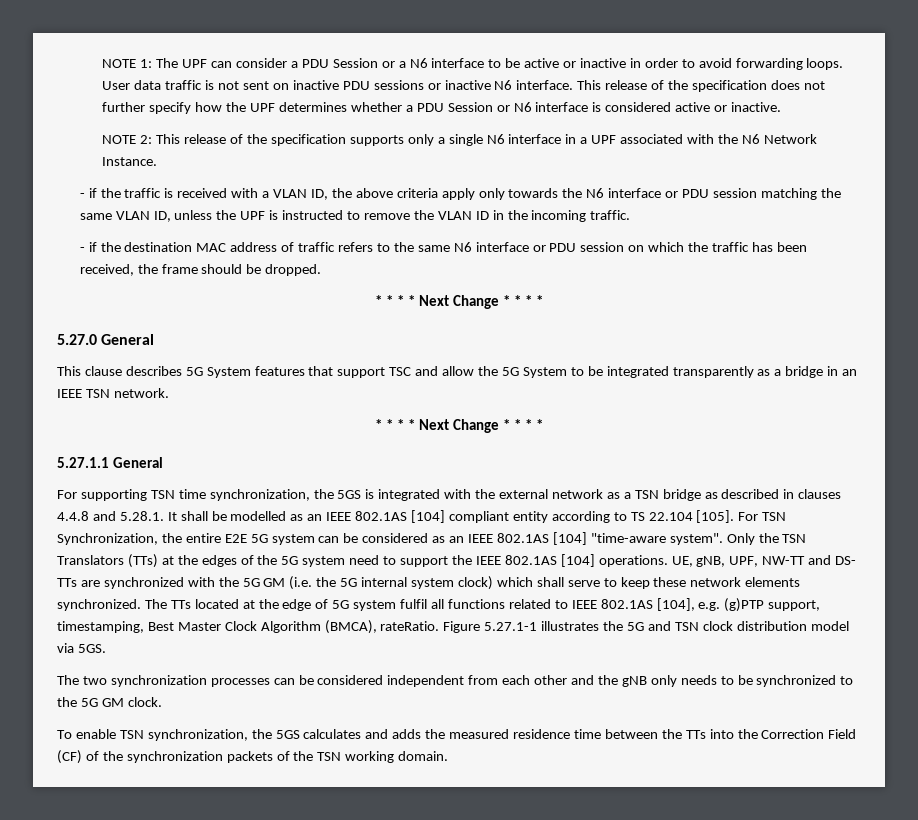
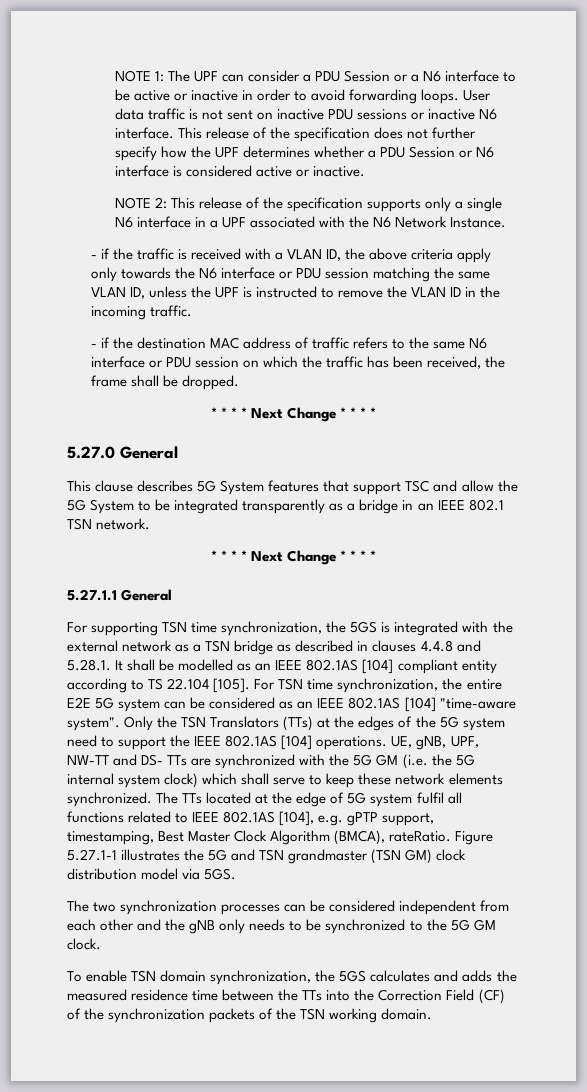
- - if the destination MAC address of traffic refers to the same N6 interface or PDU session on which the traffic has been received, the frame should be dropped.
+ - if the destination MAC address of traffic refers to the same N6 interface or PDU session on which the traffic has been received, the frame shall be dropped.
- This clause describes 5G System features that support TSC and allow the 5G System to be integrated transparently as a bridge in an IEEE TSN network.
+ This clause describes 5G System features that support TSC and allow the 5G System to be integrated transparently as a bridge in an IEEE 802.1 TSN network.
- For TSN Synchronization, the entire E2E 5G system can be considered as an IEEE 802.1AS [104] "time-aware system".
+ For TSN time synchronization, the entire E2E 5G system can be considered as an IEEE 802.1AS [104] "time-aware system".
- The TTs located at the edge of 5G system fulfil all functions related to IEEE 802.1AS [104], e.g. (g)PTP support, timestamping, Best Master Clock Algorithm (BMCA), rateRatio.
+ The TTs located at the edge of 5G system fulfil all functions related to IEEE 802.1AS [104], e.g. gPTP support, timestamping, Best Master Clock Algorithm (BMCA), rateRatio.
- Figure 5.27.1-1 illustrates the 5G and TSN clock distribution model via 5GS.
+ Figure 5.27.1-1 illustrates the 5G and TSN grandmaster (TSN GM) clock distribution model via 5GS.
- To enable TSN synchronization, the 5GS calculates and adds the measured residence time between the TTs into the Correction Field (CF) of the synchronization packets of the TSN working domain.
+ To enable TSN domain synchronization, the 5GS calculates and adds the measured residence time between the TTs into the Correction Field (CF) of the synchronization packets of the TSN working domain.

